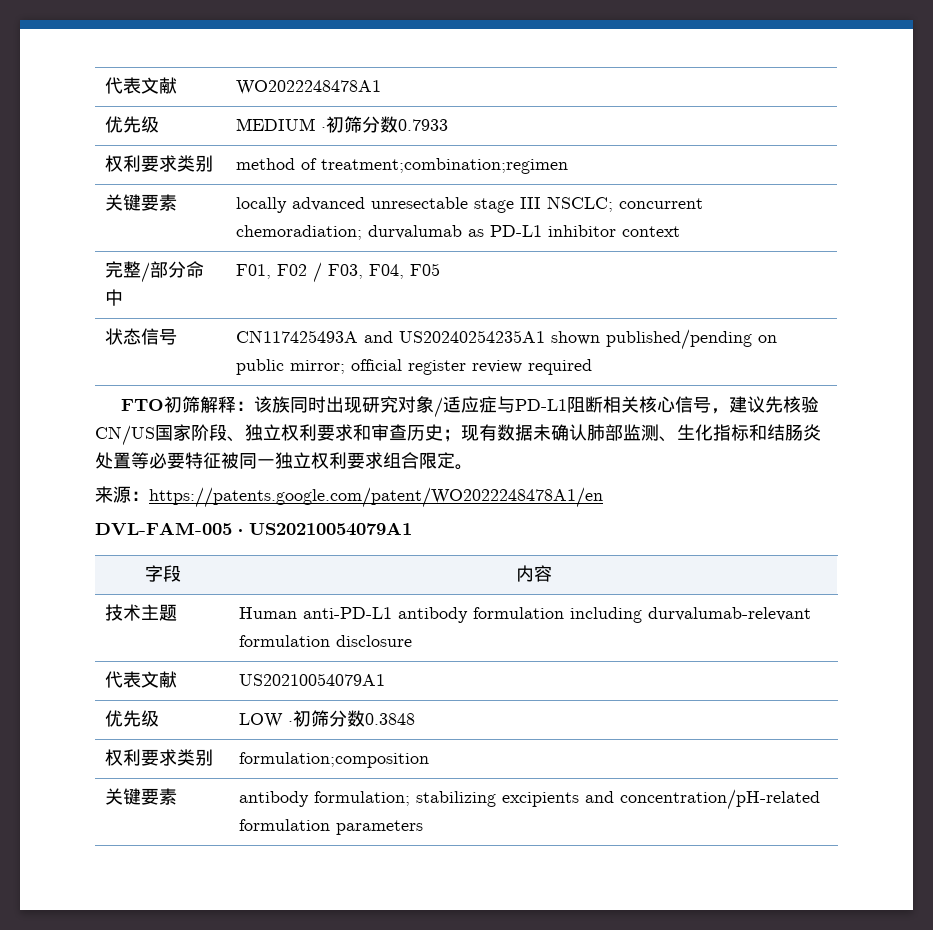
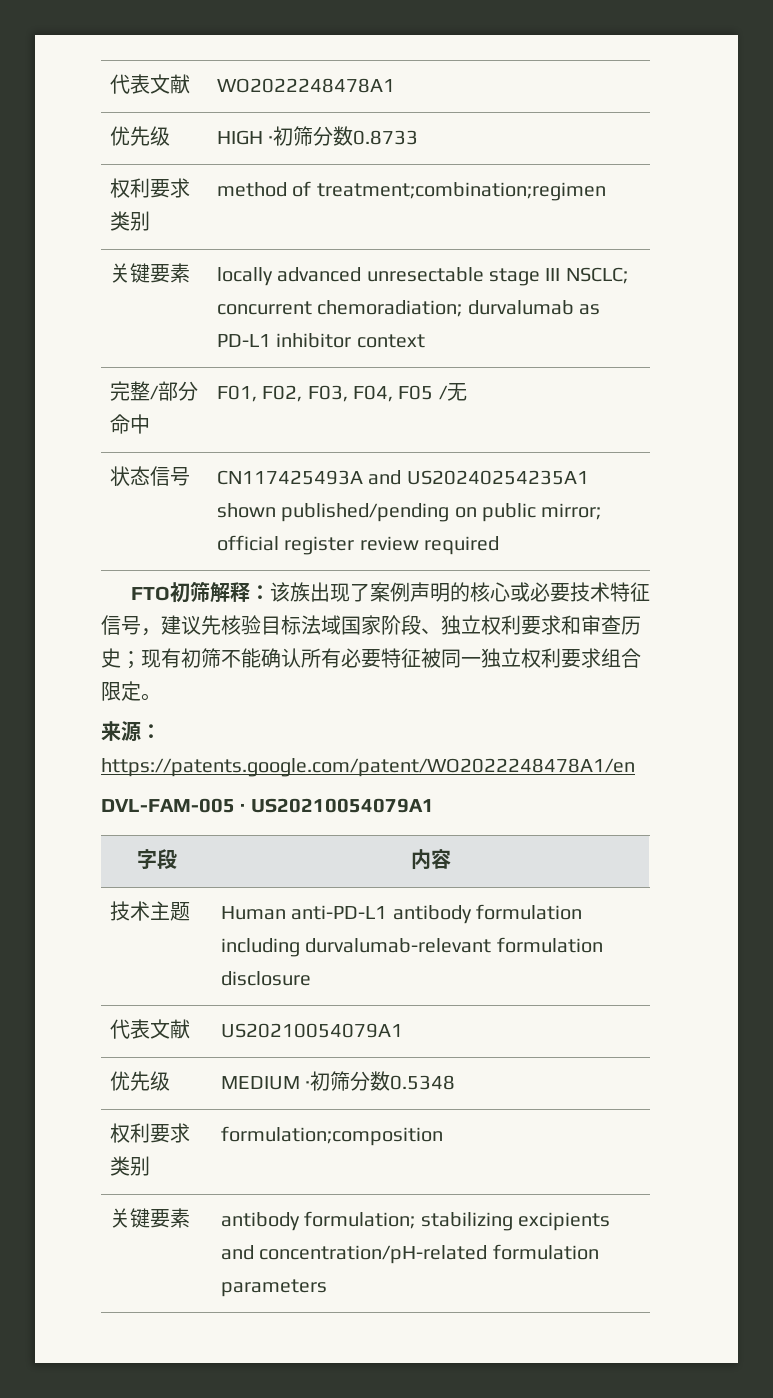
- 优先级 | MEDIUM ·初筛分数0.7933
+ 优先级 | HIGH ·初筛分数0.8733
- 完整/部分命中 | F01, F02 / F03, F04, F05
+ 完整/部分命中 | F01, F02, F03, F04, F05 /无
- FTO初筛解释：该族同时出现研究对象/适应症与PD-L1阻断相关核心信号，建议先核验CN/US国家阶段、独立权利要求和审查历史；现有数据未确认肺部监测、生化指标和结肠炎处置等必要特征被同一独立权利要求组合限定。
+ FTO初筛解释：该族出现了案例声明的核心或必要技术特征信号，建议先核验目标法域国家阶段、独立权利要求和审查历史；现有初筛不能确认所有必要特征被同一独立权利要求组合限定。
- 优先级 | LOW ·初筛分数0.3848
+ 优先级 | MEDIUM ·初筛分数0.5348

